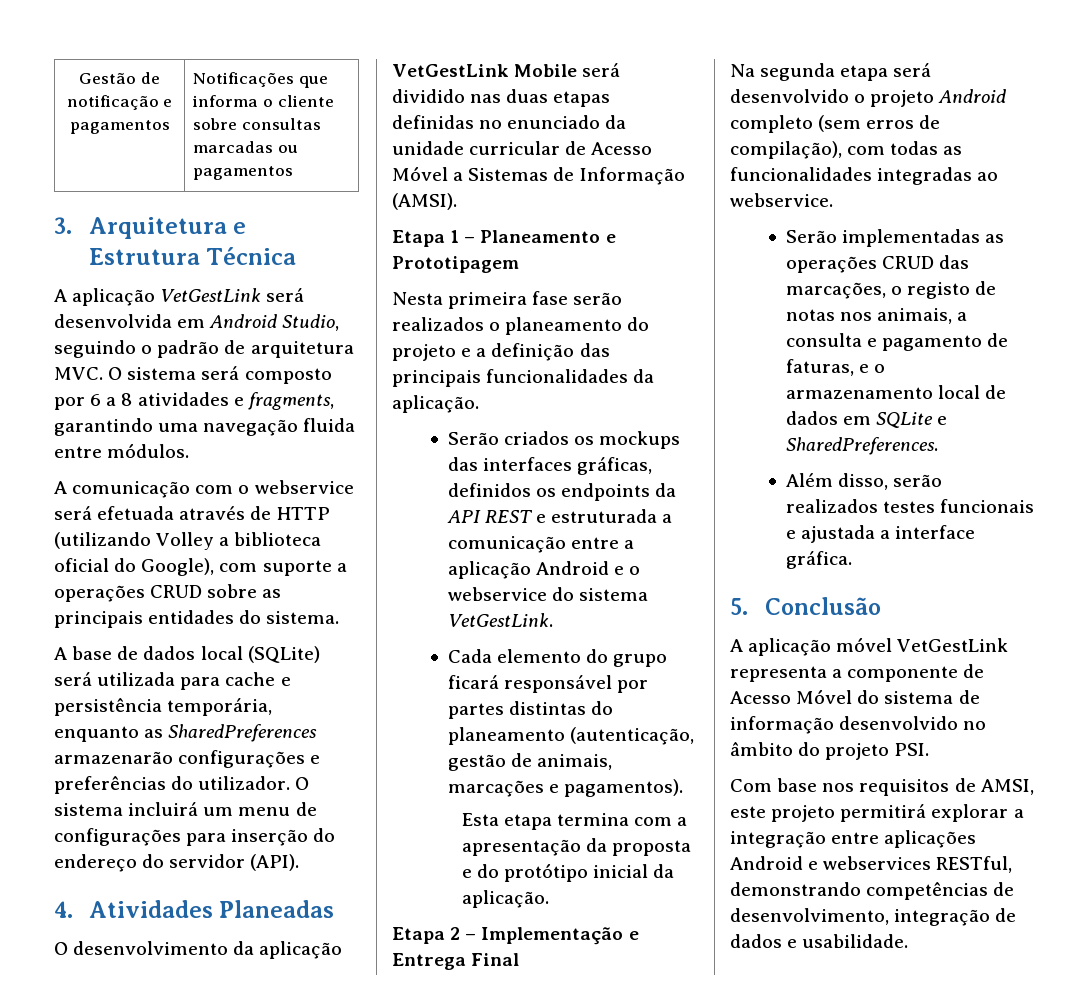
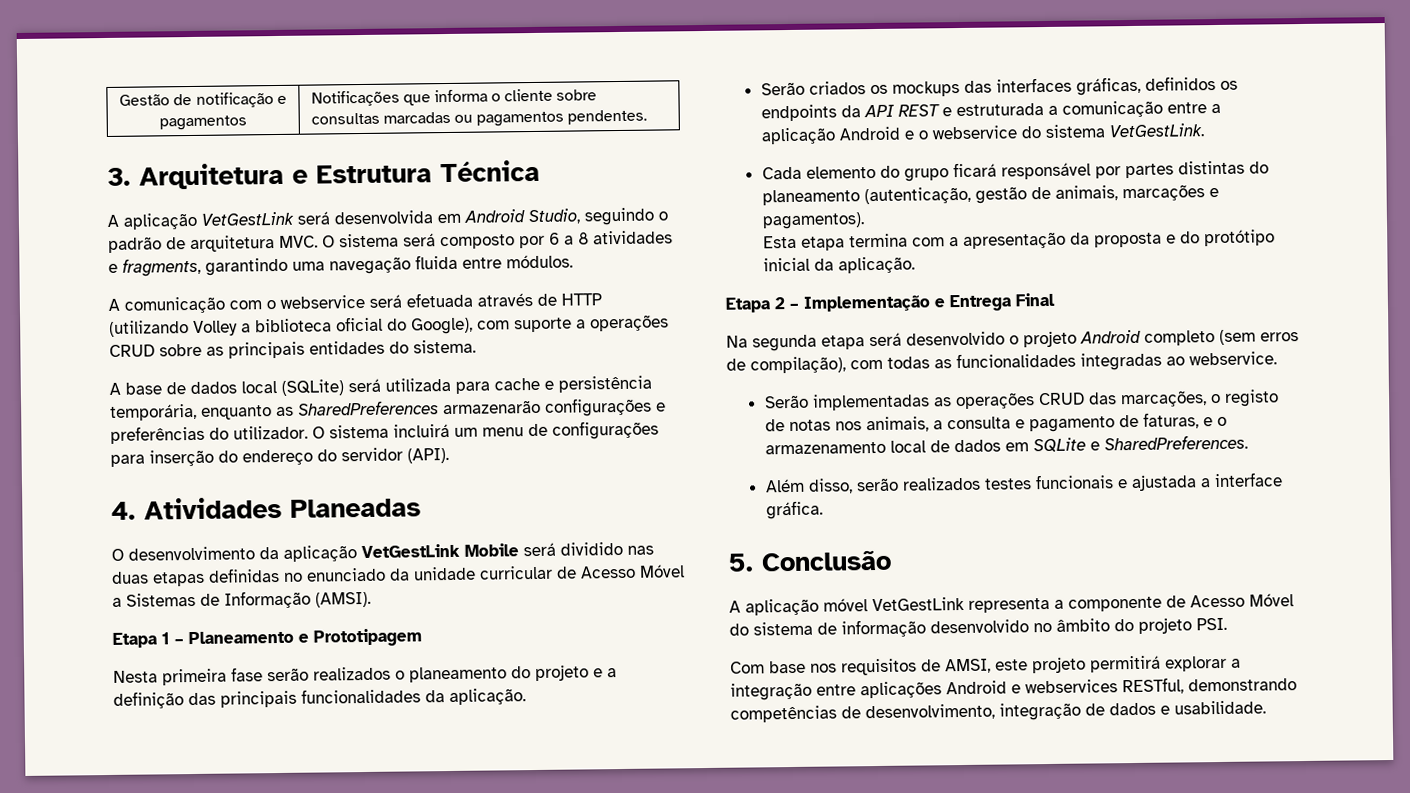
- Gestão de notificação e pagamentos | Notificações que informa o cliente sobre consultas marcadas ou pagamentos
+ Gestão de notificação e pagamentos | Notificações que informa o cliente sobre consultas marcadas ou pagamentos pendentes.

